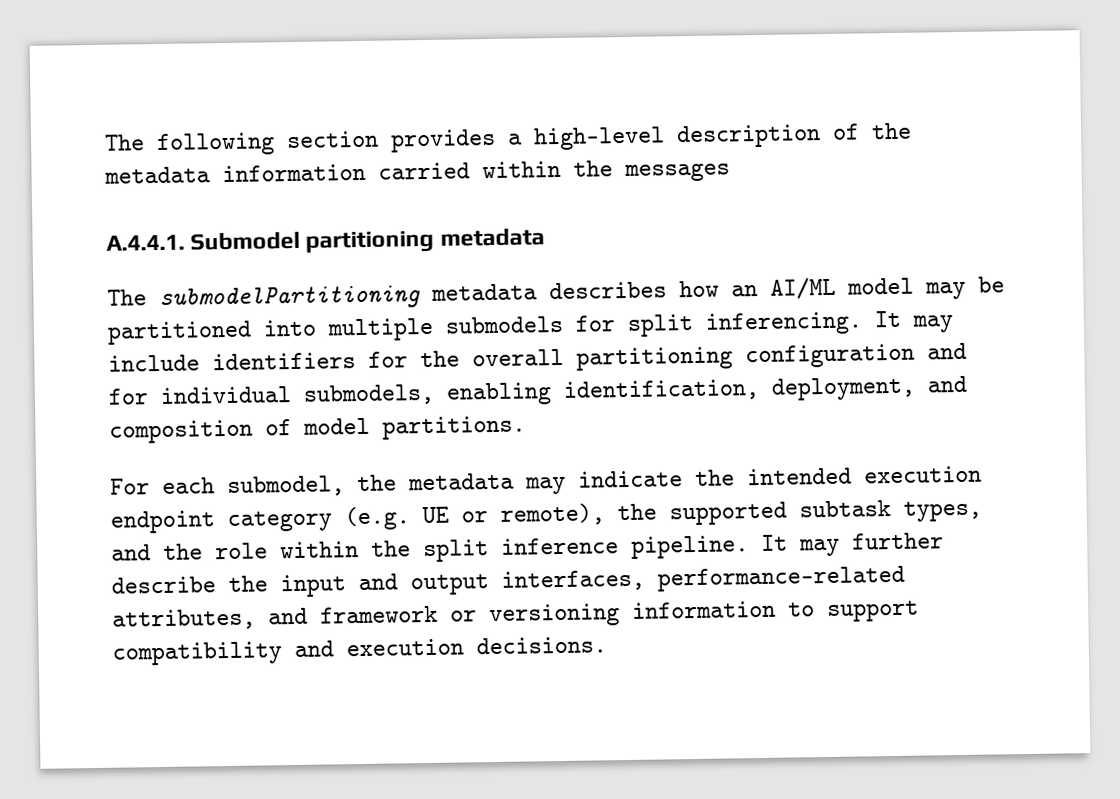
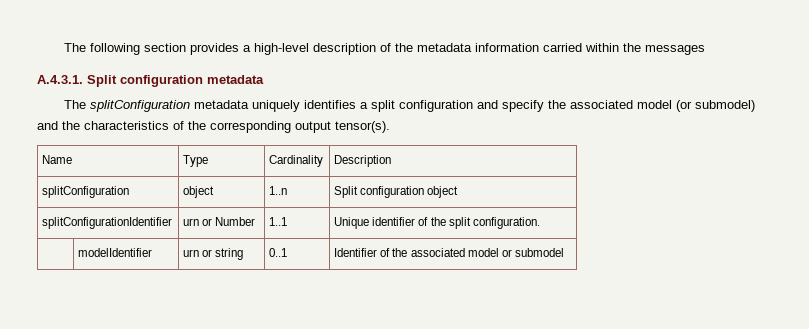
- A.4.4.1. Submodel partitioning metadata
+ A.4.3.1. Split configuration metadata
- The submodelPartitioning metadata describes how an AI/ML model may be partitioned into multiple submodels for split inferencing. It may include identifiers for the overall partitioning configuration and for individual submodels, enabling identification, deployment, and composition of model partitions.
- For each submodel, the metadata may indicate the intended execution endpoint category (e.g. UE or remote), the supported subtask types, and the role within the split inference pipeline. It may further describe the input and output interfaces, performance-related attributes, and framework or versioning information to support compatibility and execution decisions.
+ The splitConfiguration metadata uniquely identifies a split configuration and specify the associated model (or submodel) and the characteristics of the corresponding output tensor(s).
+ Name | Type | Cardinality | Description
+ splitConfiguration | object | 1..n | Split configuration object
+ splitConfigurationIdentifier | urn or Number | 1..1 | Unique identifier of the split configuration.
+ | modelIdentifier | urn or string | 0..1 | Identifier of the associated model or submodel

